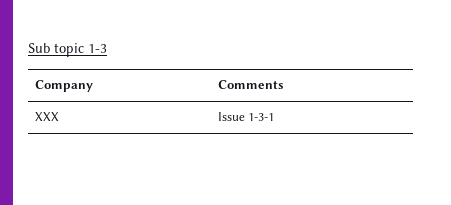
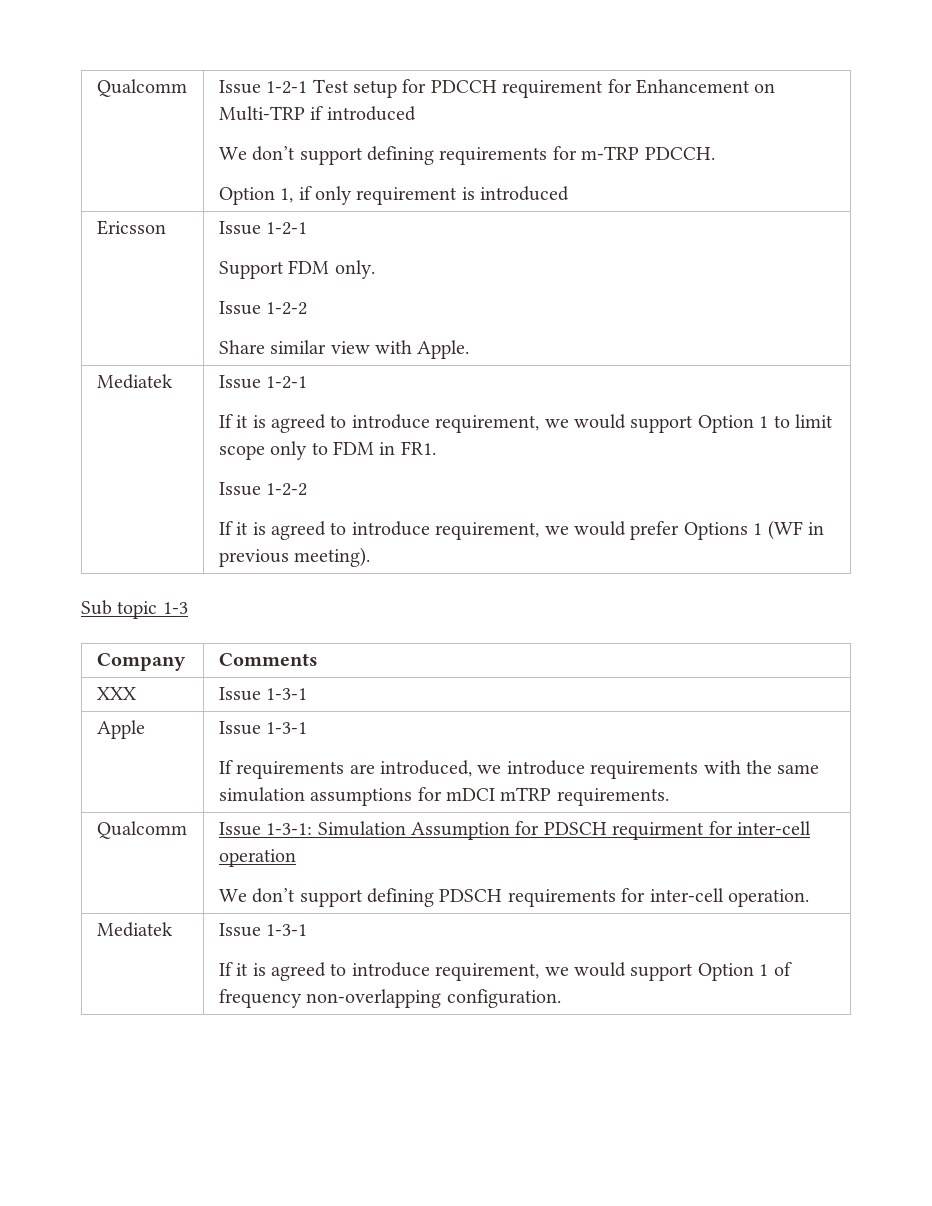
+ Qualcomm | Issue 1-2-1 Test setup for PDCCH requirement for Enhancement on Multi-TRP if introduced
+ We don’t support defining requirements for m-TRP PDCCH.
+ Option 1, if only requirement is introduced
+ Ericsson | Issue 1-2-1
+ Support FDM only.
+ Issue 1-2-2
+ Share similar view with Apple.
+ Mediatek | Issue 1-2-1
+ If it is agreed to introduce requirement, we would support Option 1 to limit scope only to FDM in FR1.
+ Issue 1-2-2
+ If it is agreed to introduce requirement, we would prefer Options 1 (WF in previous meeting).
+ Apple | Issue 1-3-1
+ If requirements are introduced, we introduce requirements with the same simulation assumptions for mDCI mTRP requirements.
+ Qualcomm | Issue 1-3-1: Simulation Assumption for PDSCH requirment for inter-cell operation
+ We don’t support defining PDSCH requirements for inter-cell operation.
+ Mediatek | Issue 1-3-1
+ If it is agreed to introduce requirement, we would support Option 1 of frequency non-overlapping configuration.

